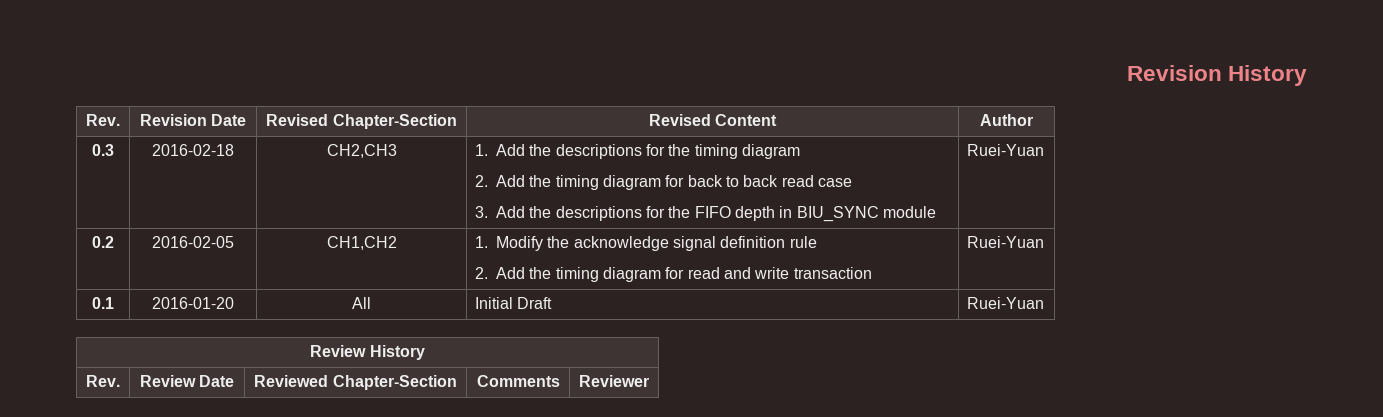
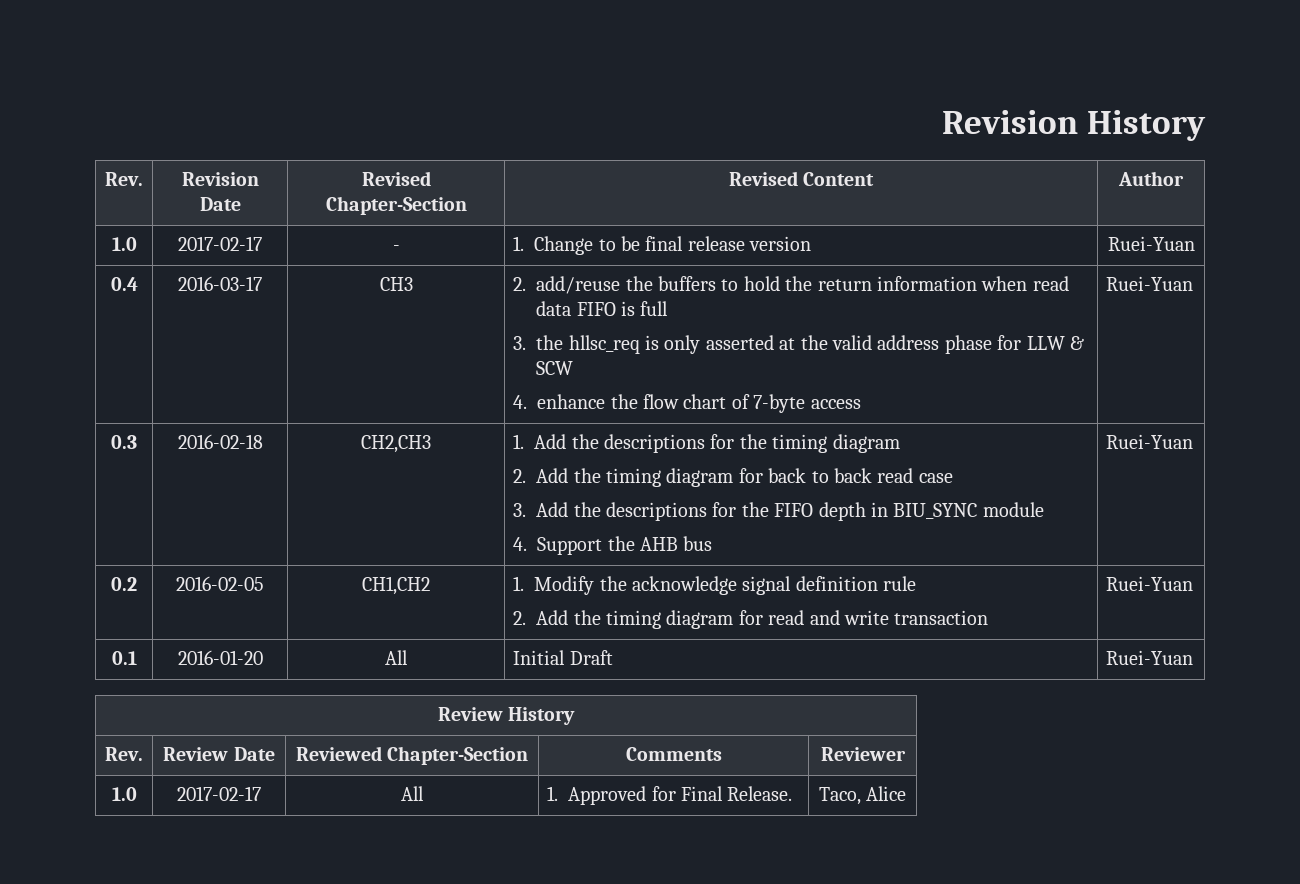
+ 1.0 | 2017-02-17 | - | 1. Change to be final release version | Ruei-Yuan
+ 0.4 | 2016-03-17 | CH3 | 2. add/reuse the buffers to hold the return information when read data FIFO is full
+ 3. the hllsc_req is only asserted at the valid address phase for LLW & SCW
+ 4. enhance the flow chart of 7-byte access | Ruei-Yuan
  0.3 | 2016-02-18 | CH2,CH3 | 1. Add the descriptions for the timing diagram
  2. Add the timing diagram for back to back read case
- 3. Add the descriptions for the FIFO depth in BIU_SYNC module | Ruei-Yuan
+ 3. Add the descriptions for the FIFO depth in BIU_SYNC module
+ 4. Support the AHB bus | Ruei-Yuan
+ 1.0 | 2017-02-17 | All | 1. Approved for Final Release. | Taco, Alice

